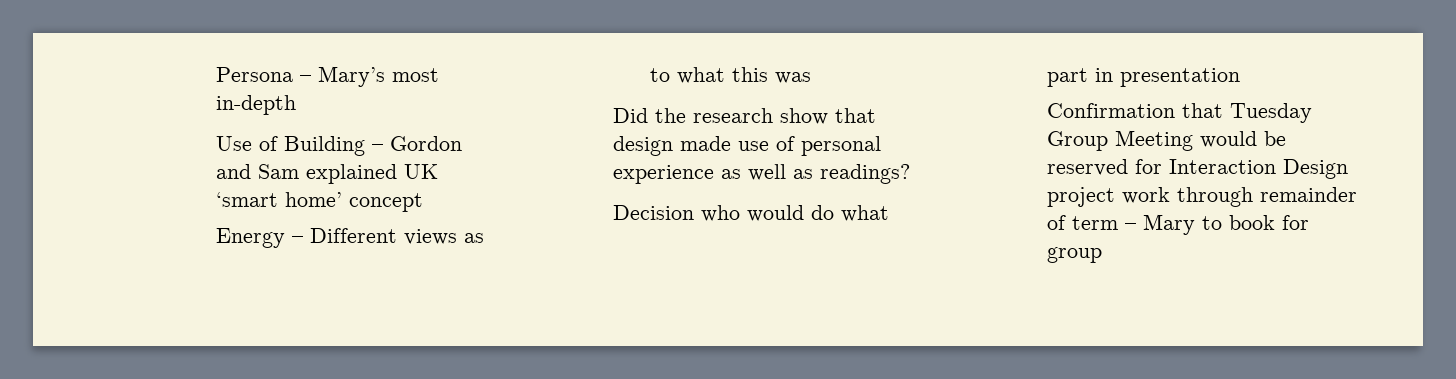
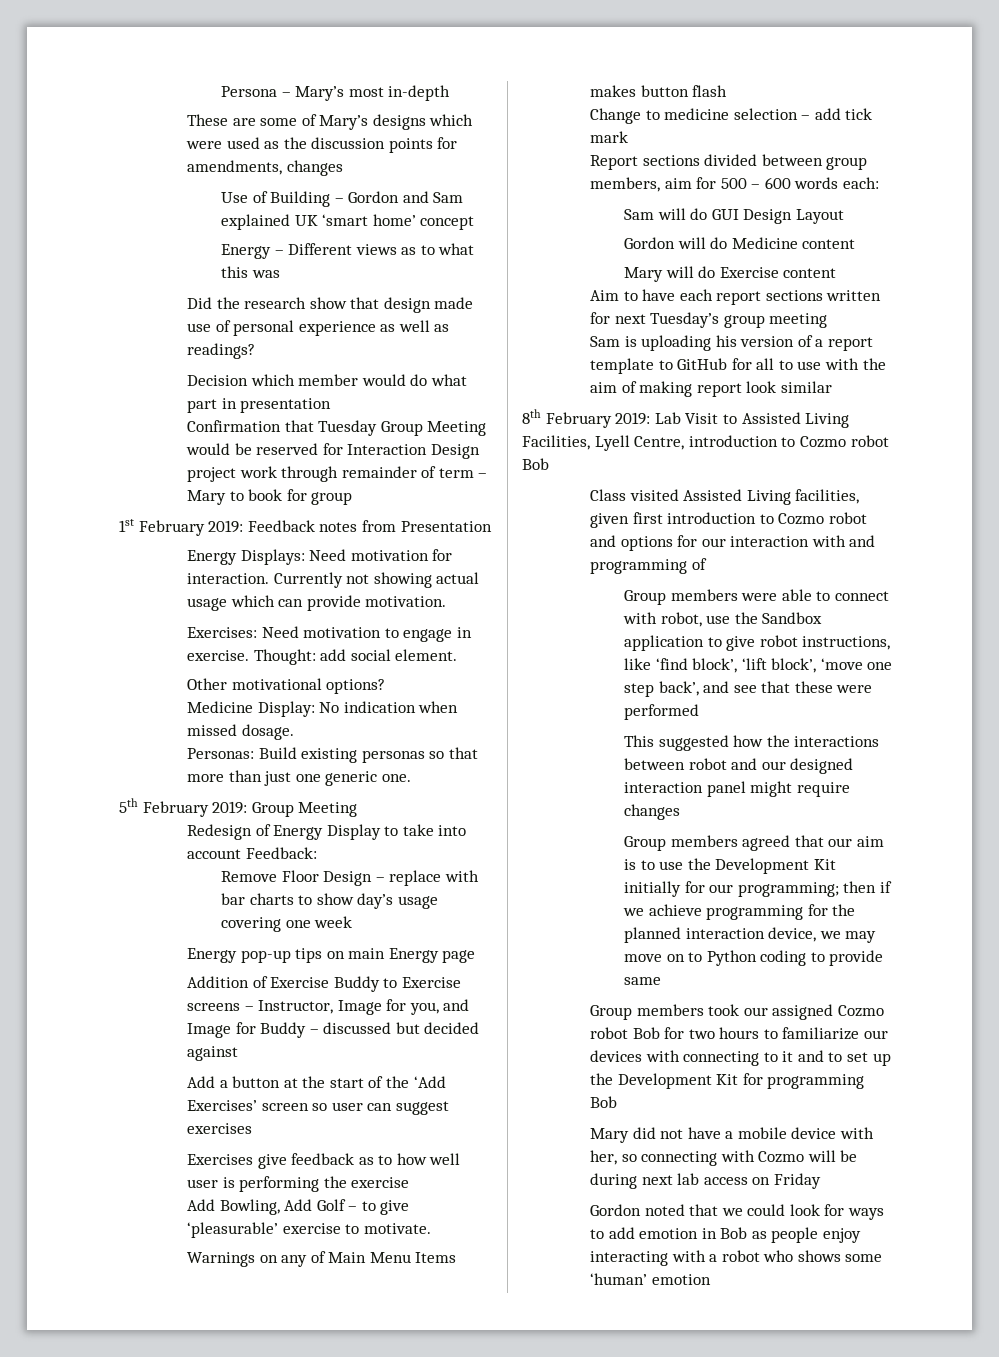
+ These are some of Mary’s designs which were used as the discussion points for amendments, changes
- Decision who would do what part in presentation
+ Decision which member would do what part in presentation
+ 1st February 2019: Feedback notes from Presentation
+ Energy Displays: Need motivation for interaction. Currently not showing actual usage which can provide motivation.
+ Exercises: Need motivation to engage in exercise. Thought: add social element.
+ Other motivational options?
+ Medicine Display: No indication when missed dosage.
+ Personas: Build existing personas so that more than just one generic one.
+ 5th February 2019: Group Meeting
+ Redesign of Energy Display to take into account Feedback:
+ Remove Floor Design – replace with bar charts to show day’s usage covering one week
+ Energy pop-up tips on main Energy page
+ Addition of Exercise Buddy to Exercise screens – Instructor, Image for you, and Image for Buddy – discussed but decided against
+ Add a button at the start of the ‘Add Exercises’ screen so user can suggest exercises
+ Exercises give feedback as to how well user is performing the exercise
+ Add Bowling, Add Golf – to give ‘pleasurable’ exercise to motivate.
+ Warnings on any of Main Menu Items makes button flash
+ Change to medicine selection – add tick mark
+ Report sections divided between group members, aim for 500 – 600 words each:
+ Sam will do GUI Design Layout
+ Gordon will do Medicine content
+ Mary will do Exercise content
+ Aim to have each report sections written for next Tuesday’s group meeting
+ Sam is uploading his version of a report template to GitHub for all to use with the aim of making report look similar
+ 8th February 2019: Lab Visit to Assisted Living Facilities, Lyell Centre, introduction to Cozmo robot Bob
+ Class visited Assisted Living facilities, given first introduction to Cozmo robot and options for our interaction with and programming of
+ Group members were able to connect with robot, use the Sandbox application to give robot instructions, like ‘find block’, ‘lift block’, ‘move one step back’, and see that these were performed
+ This suggested how the interactions between robot and our designed interaction panel might require changes
+ Group members agreed that our aim is to use the Development Kit initially for our programming; then if we achieve programming for the planned interaction device, we may move on to Python coding to provide same
+ Group members took our assigned Cozmo robot Bob for two hours to familiarize our devices with connecting to it and to set up the Development Kit for programming Bob
+ Mary did not have a mobile device with her, so connecting with Cozmo will be during next lab access on Friday
+ Gordon noted that we could look for ways to add emotion in Bob as people enjoy interacting with a robot who shows some ‘human’ emotion

